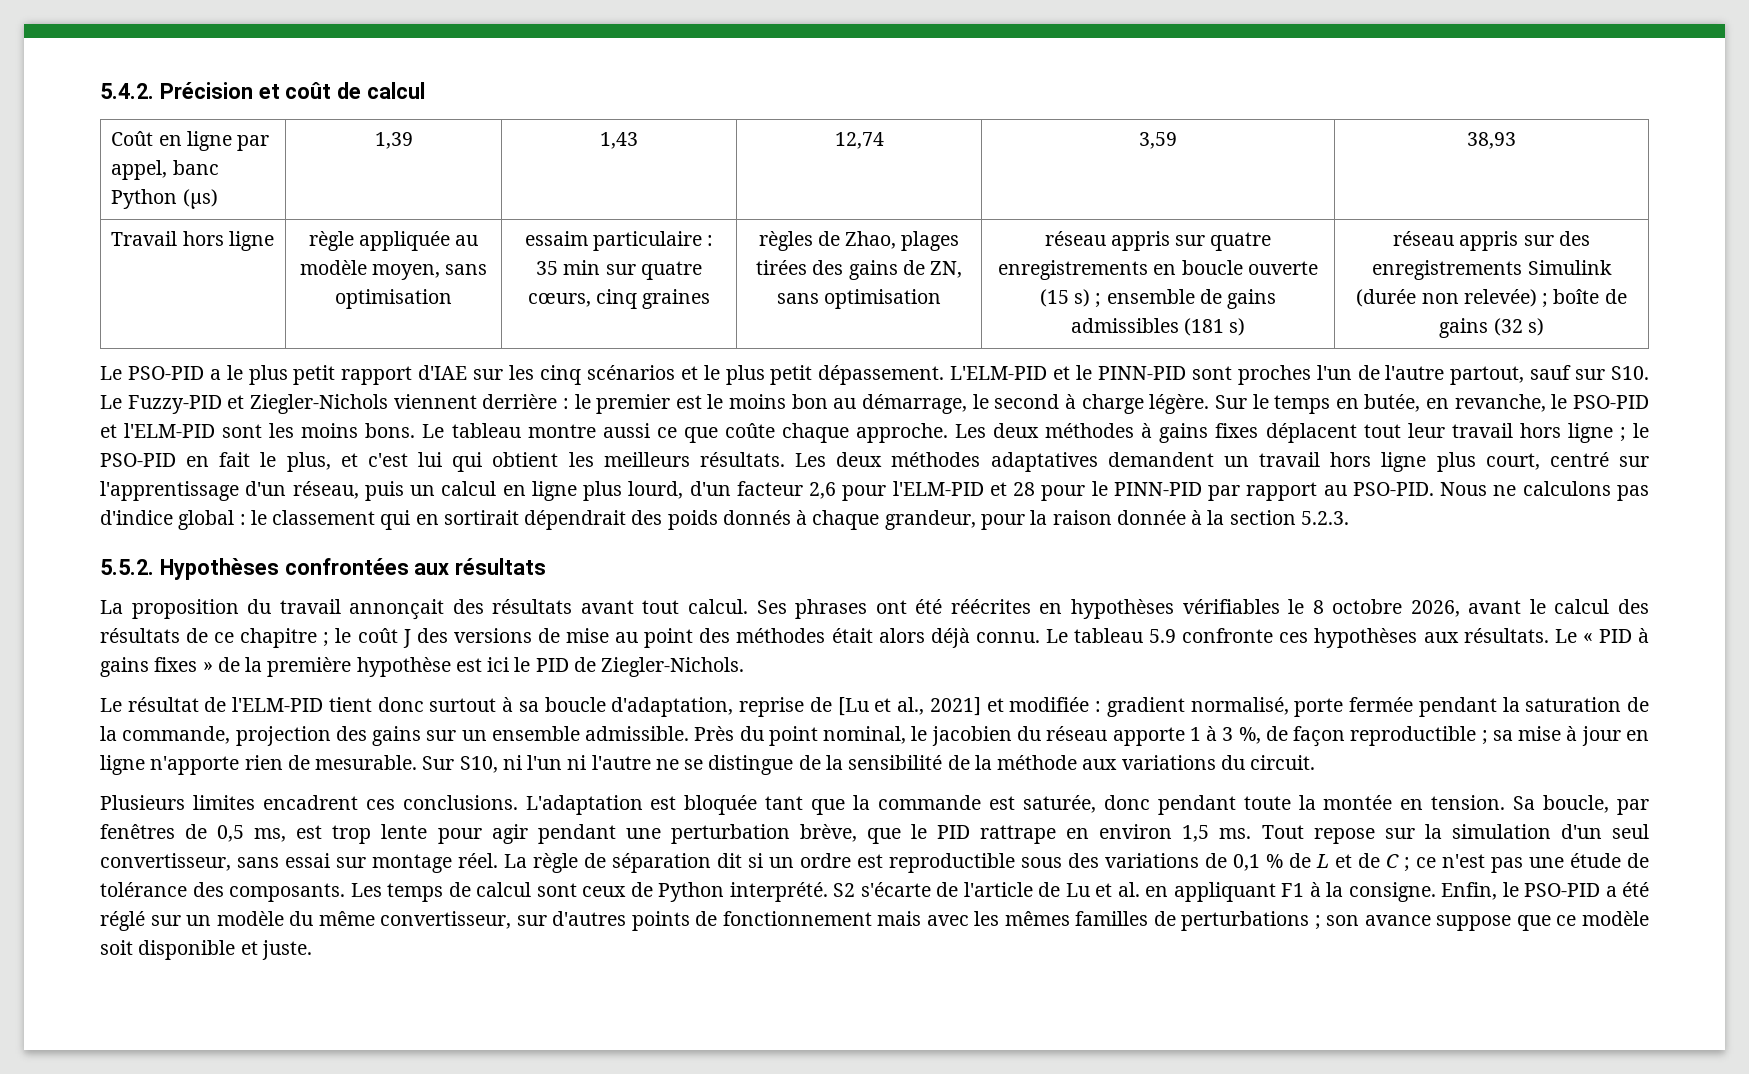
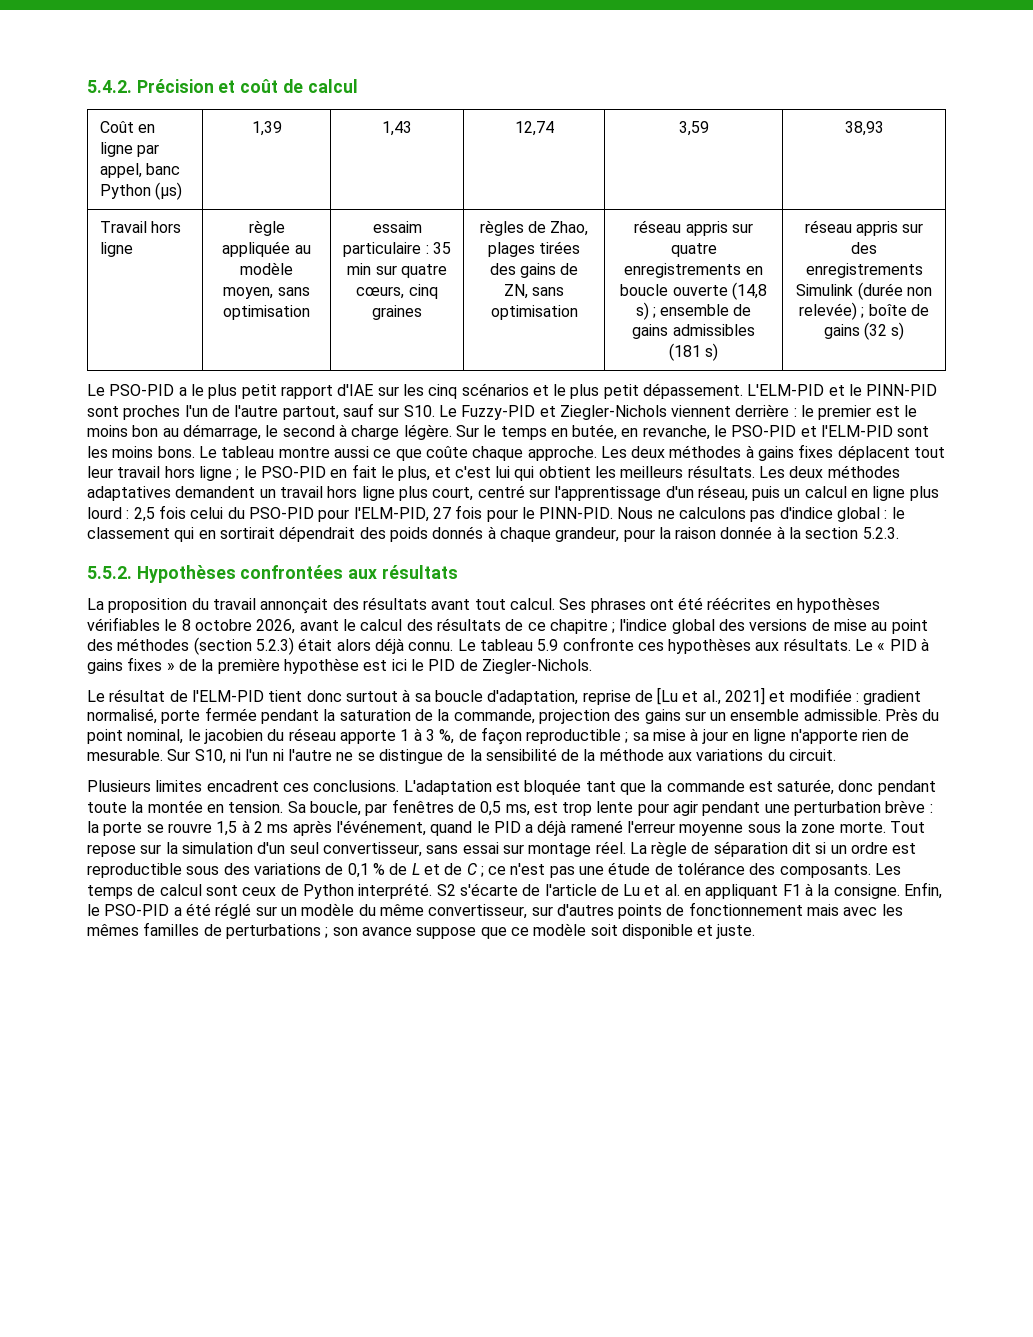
- réseau appris sur quatre enregistrements en boucle ouverte (15 s) ; ensemble de gains admissibles (181 s)
+ réseau appris sur quatre enregistrements en boucle ouverte (14,8 s) ; ensemble de gains admissibles (181 s)
- Les deux méthodes adaptatives demandent un travail hors ligne plus court, centré sur l'apprentissage d'un réseau, puis un calcul en ligne plus lourd, d'un facteur 2,6 pour l'ELM-PID et 28 pour le PINN-PID par rapport au PSO-PID.
+ Les deux méthodes adaptatives demandent un travail hors ligne plus court, centré sur l'apprentissage d'un réseau, puis un calcul en ligne plus lourd : 2,5 fois celui du PSO-PID pour l'ELM-PID, 27 fois pour le PINN-PID.
- Ses phrases ont été réécrites en hypothèses vérifiables le 8 octobre 2026, avant le calcul des résultats de ce chapitre ; le coût J des versions de mise au point des méthodes était alors déjà connu.
+ Ses phrases ont été réécrites en hypothèses vérifiables le 8 octobre 2026, avant le calcul des résultats de ce chapitre ; l'indice global des versions de mise au point des méthodes (section 5.2.3) était alors déjà connu.
- Sa boucle, par fenêtres de 0,5 ms, est trop lente pour agir pendant une perturbation brève, que le PID rattrape en environ 1,5 ms.
+ Sa boucle, par fenêtres de 0,5 ms, est trop lente pour agir pendant une perturbation brève : la porte se rouvre 1,5 à 2 ms après l'événement, quand le PID a déjà ramené l'erreur moyenne sous la zone morte.

